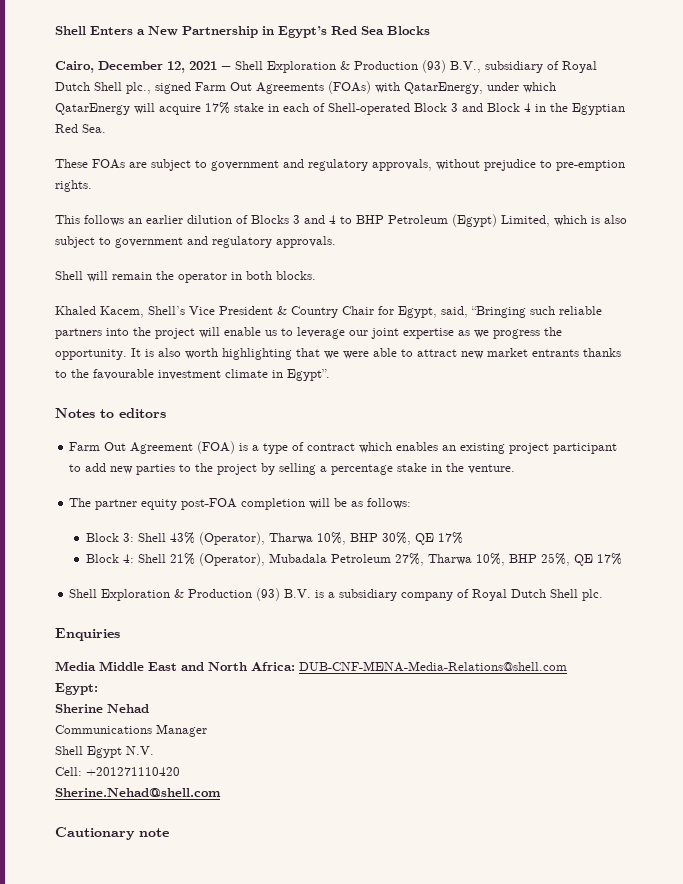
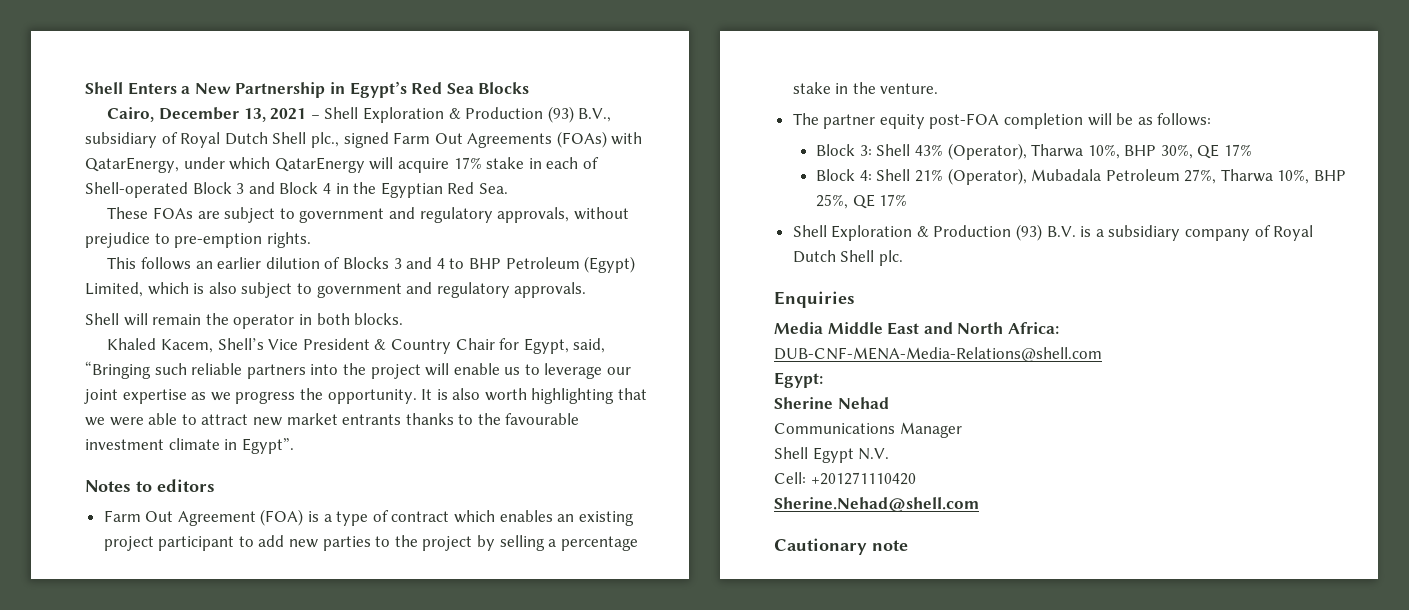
- Cairo, December 12, 2021 − Shell Exploration & Production (93) B.V., subsidiary of Royal Dutch Shell plc., signed Farm Out Agreements (FOAs) with QatarEnergy, under which QatarEnergy will acquire 17% stake in each of Shell-operated Block 3 and Block 4 in the Egyptian Red Sea.
+ Cairo, December 13, 2021 − Shell Exploration & Production (93) B.V., subsidiary of Royal Dutch Shell plc., signed Farm Out Agreements (FOAs) with QatarEnergy, under which QatarEnergy will acquire 17% stake in each of Shell-operated Block 3 and Block 4 in the Egyptian Red Sea.

